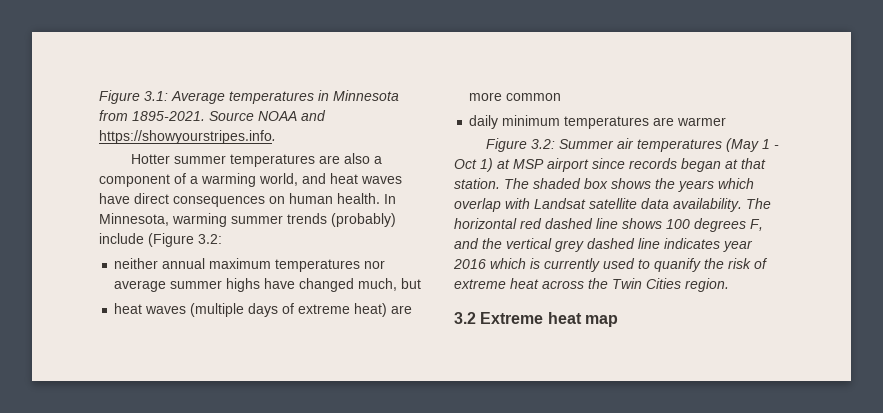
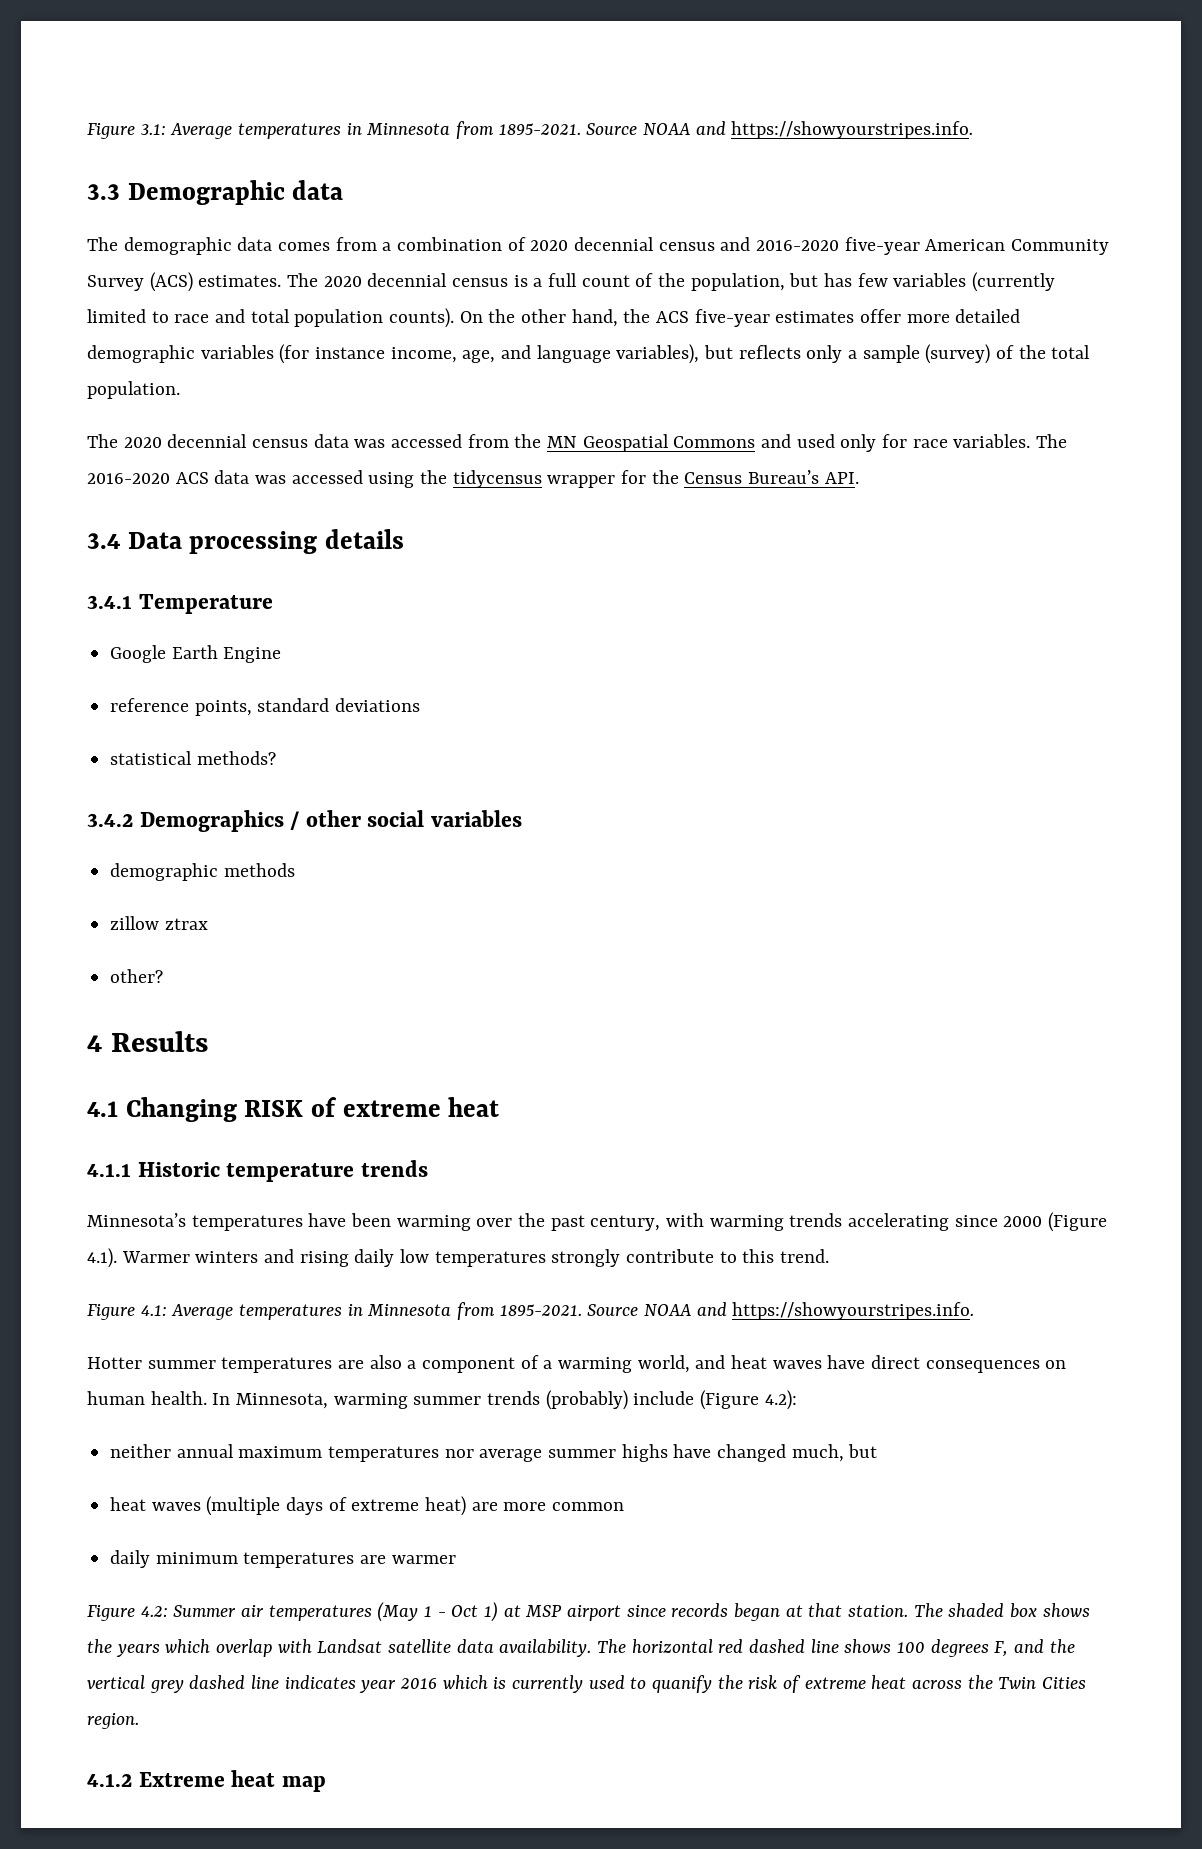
+ 3.3 Demographic data
+ The demographic data comes from a combination of 2020 decennial census and 2016-2020 five-year American Community Survey (ACS) estimates. The 2020 decennial census is a full count of the population, but has few variables (currently limited to race and total population counts). On the other hand, the ACS five-year estimates offer more detailed demographic variables (for instance income, age, and language variables), but reflects only a sample (survey) of the total population.
+ The 2020 decennial census data was accessed from the MN Geospatial Commons and used only for race variables. The 2016-2020 ACS data was accessed using the tidycensus wrapper for the Census Bureau’s API.
+ 3.4 Data processing details
+ 3.4.1 Temperature
+ Google Earth Engine
+ reference points, standard deviations
+ statistical methods?
+ 3.4.2 Demographics / other social variables
+ demographic methods
+ zillow ztrax
+ other?
+ 4 Results
+ 4.1 Changing RISK of extreme heat
+ 4.1.1 Historic temperature trends
+ Minnesota’s temperatures have been warming over the past century, with warming trends accelerating since 2000 (Figure 4.1). Warmer winters and rising daily low temperatures strongly contribute to this trend.
+ Figure 4.1: Average temperatures in Minnesota from 1895-2021. Source NOAA and https://showyourstripes.info.
- In Minnesota, warming summer trends (probably) include (Figure 3.2:
+ In Minnesota, warming summer trends (probably) include (Figure 4.2):
- Figure 3.2: Summer air temperatures (May 1 - Oct 1) at MSP airport since records began at that station.
+ Figure 4.2: Summer air temperatures (May 1 - Oct 1) at MSP airport since records began at that station.
- 3.2 Extreme heat map
+ 4.1.2 Extreme heat map

